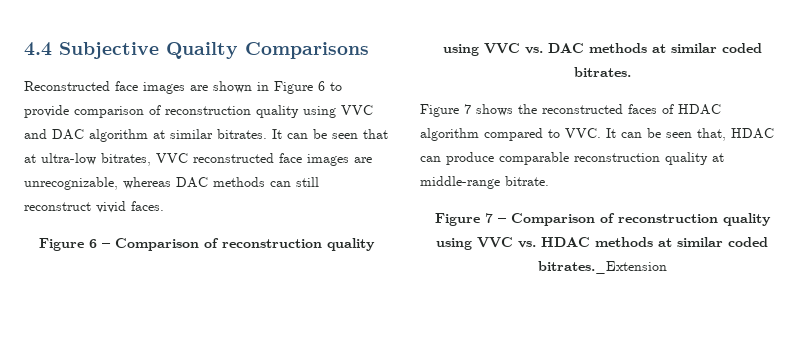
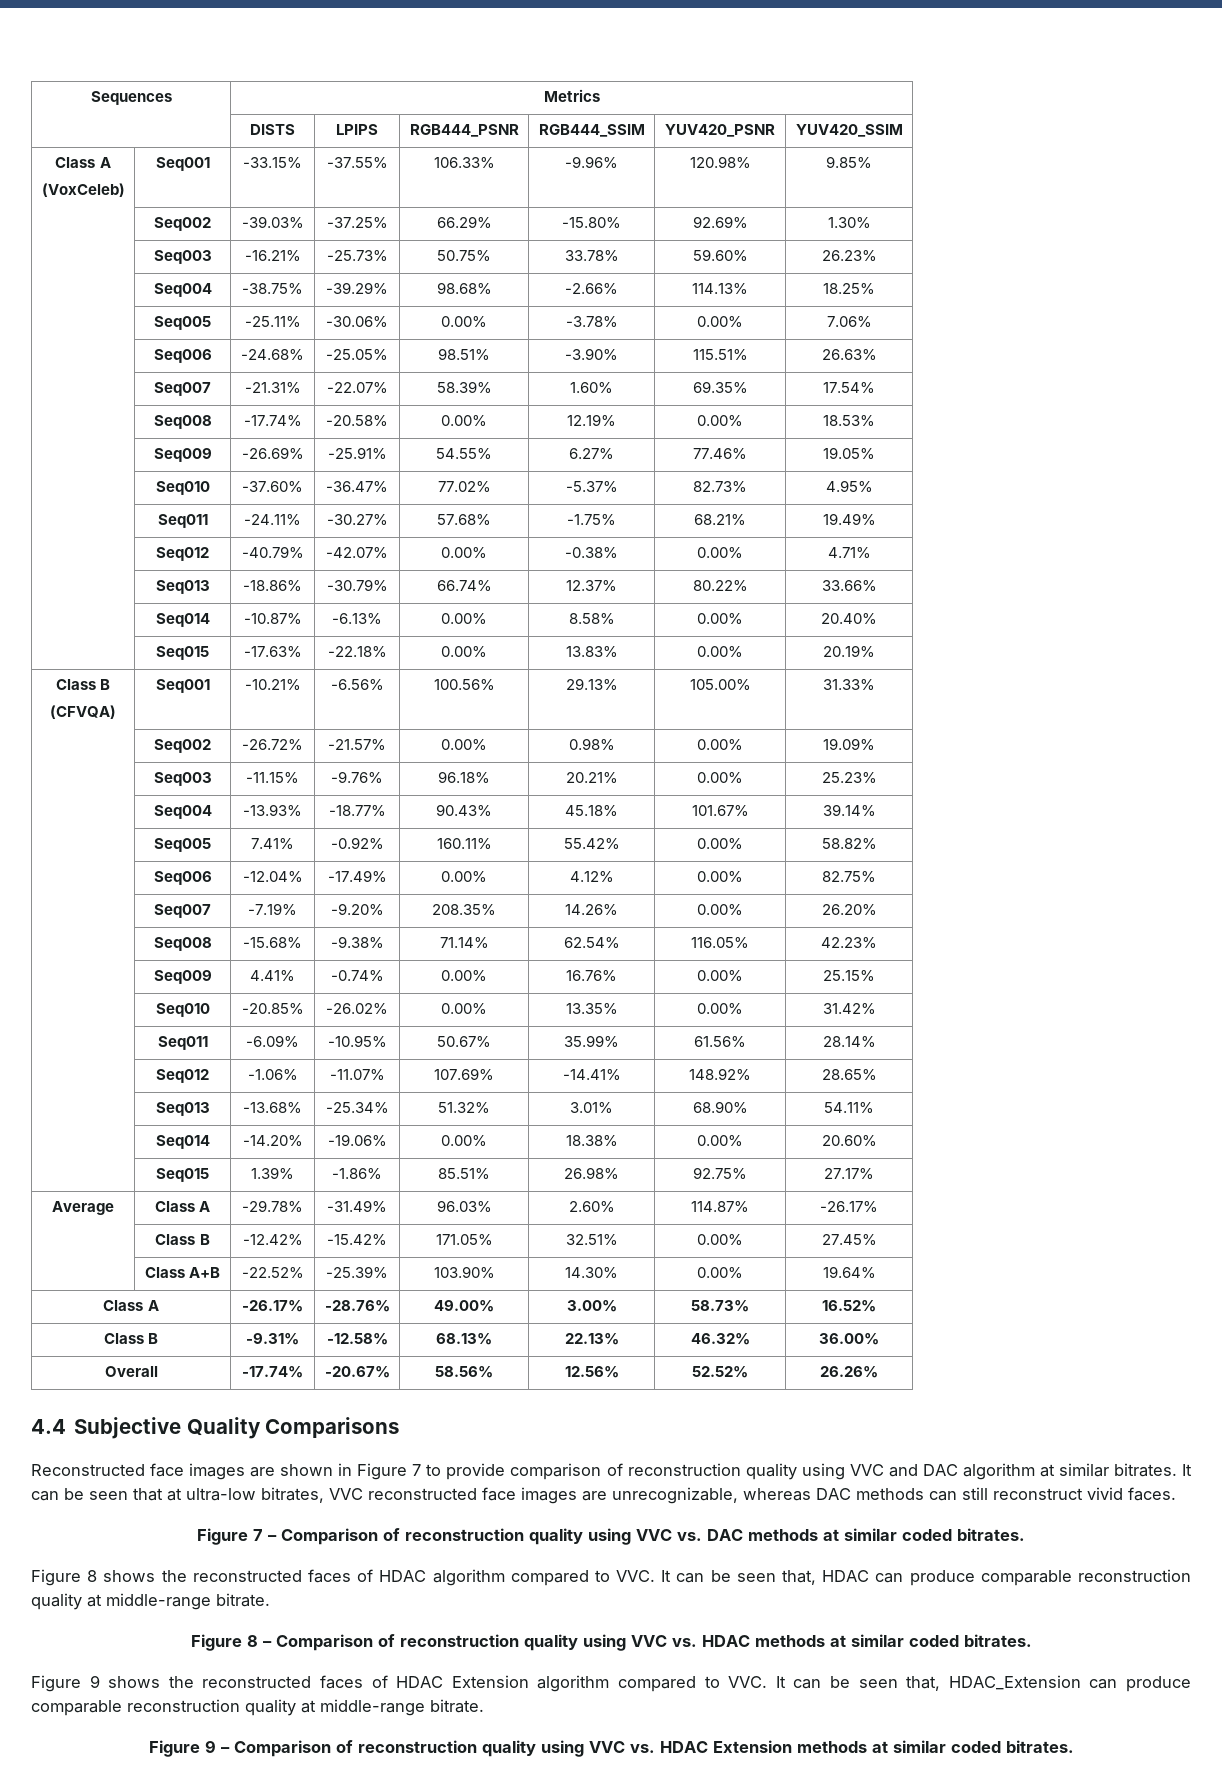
+ Sequences | Metrics
+ | DISTS | LPIPS | RGB444_PSNR | RGB444_SSIM | YUV420_PSNR | YUV420_SSIM
+ Class A
+ (VoxCeleb) | Seq001 | -33.15% | -37.55% | 106.33% | -9.96% | 120.98% | 9.85%
+ | Seq002 | -39.03% | -37.25% | 66.29% | -15.80% | 92.69% | 1.30%
+ | Seq003 | -16.21% | -25.73% | 50.75% | 33.78% | 59.60% | 26.23%
+ | Seq004 | -38.75% | -39.29% | 98.68% | -2.66% | 114.13% | 18.25%
+ | Seq005 | -25.11% | -30.06% | 0.00% | -3.78% | 0.00% | 7.06%
+ | Seq006 | -24.68% | -25.05% | 98.51% | -3.90% | 115.51% | 26.63%
+ | Seq007 | -21.31% | -22.07% | 58.39% | 1.60% | 69.35% | 17.54%
+ | Seq008 | -17.74% | -20.58% | 0.00% | 12.19% | 0.00% | 18.53%
+ | Seq009 | -26.69% | -25.91% | 54.55% | 6.27% | 77.46% | 19.05%
+ | Seq010 | -37.60% | -36.47% | 77.02% | -5.37% | 82.73% | 4.95%
+ | Seq011 | -24.11% | -30.27% | 57.68% | -1.75% | 68.21% | 19.49%
+ | Seq012 | -40.79% | -42.07% | 0.00% | -0.38% | 0.00% | 4.71%
+ | Seq013 | -18.86% | -30.79% | 66.74% | 12.37% | 80.22% | 33.66%
+ | Seq014 | -10.87% | -6.13% | 0.00% | 8.58% | 0.00% | 20.40%
+ | Seq015 | -17.63% | -22.18% | 0.00% | 13.83% | 0.00% | 20.19%
+ Class B
+ (CFVQA) | Seq001 | -10.21% | -6.56% | 100.56% | 29.13% | 105.00% | 31.33%
+ | Seq002 | -26.72% | -21.57% | 0.00% | 0.98% | 0.00% | 19.09%
+ | Seq003 | -11.15% | -9.76% | 96.18% | 20.21% | 0.00% | 25.23%
+ | Seq004 | -13.93% | -18.77% | 90.43% | 45.18% | 101.67% | 39.14%
+ | Seq005 | 7.41% | -0.92% | 160.11% | 55.42% | 0.00% | 58.82%
+ | Seq006 | -12.04% | -17.49% | 0.00% | 4.12% | 0.00% | 82.75%
+ | Seq007 | -7.19% | -9.20% | 208.35% | 14.26% | 0.00% | 26.20%
+ | Seq008 | -15.68% | -9.38% | 71.14% | 62.54% | 116.05% | 42.23%
+ | Seq009 | 4.41% | -0.74% | 0.00% | 16.76% | 0.00% | 25.15%
+ | Seq010 | -20.85% | -26.02% | 0.00% | 13.35% | 0.00% | 31.42%
+ | Seq011 | -6.09% | -10.95% | 50.67% | 35.99% | 61.56% | 28.14%
+ | Seq012 | -1.06% | -11.07% | 107.69% | -14.41% | 148.92% | 28.65%
+ | Seq013 | -13.68% | -25.34% | 51.32% | 3.01% | 68.90% | 54.11%
+ | Seq014 | -14.20% | -19.06% | 0.00% | 18.38% | 0.00% | 20.60%
+ | Seq015 | 1.39% | -1.86% | 85.51% | 26.98% | 92.75% | 27.17%
+ Average | Class A | -29.78% | -31.49% | 96.03% | 2.60% | 114.87% | -26.17%
+ | Class B | -12.42% | -15.42% | 171.05% | 32.51% | 0.00% | 27.45%
+ | Class A+B | -22.52% | -25.39% | 103.90% | 14.30% | 0.00% | 19.64%
+ Class A | -26.17% | -28.76% | 49.00% | 3.00% | 58.73% | 16.52%
+ Class B | -9.31% | -12.58% | 68.13% | 22.13% | 46.32% | 36.00%
+ Overall | -17.74% | -20.67% | 58.56% | 12.56% | 52.52% | 26.26%
- 4.4 Subjective Quailty Comparisons
+ 4.4 Subjective Quality Comparisons
- Reconstructed face images are shown in Figure 6 to provide comparison of reconstruction quality using VVC and DAC algorithm at similar bitrates.
+ Reconstructed face images are shown in Figure 7 to provide comparison of reconstruction quality using VVC and DAC algorithm at similar bitrates.
- Figure 6 – Comparison of reconstruction quality using VVC vs. DAC methods at similar coded bitrates.
+ Figure 7 – Comparison of reconstruction quality using VVC vs. DAC methods at similar coded bitrates.
- Figure 7 shows the reconstructed faces of HDAC algorithm compared to VVC. It can be seen that, HDAC can produce comparable reconstruction quality at middle-range bitrate.
+ Figure 8 shows the reconstructed faces of HDAC algorithm compared to VVC. It can be seen that, HDAC can produce comparable reconstruction quality at middle-range bitrate.
- Figure 7 – Comparison of reconstruction quality using VVC vs. HDAC methods at similar coded bitrates._Extension
+ Figure 8 – Comparison of reconstruction quality using VVC vs. HDAC methods at similar coded bitrates.
+ Figure 9 shows the reconstructed faces of HDAC Extension algorithm compared to VVC. It can be seen that, HDAC_Extension can produce comparable reconstruction quality at middle-range bitrate.
+ Figure 9 – Comparison of reconstruction quality using VVC vs. HDAC Extension methods at similar coded bitrates.

